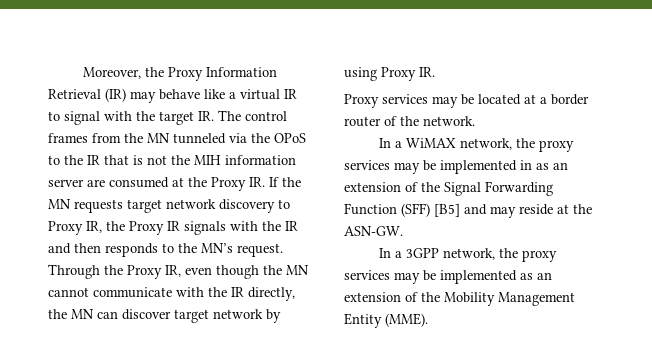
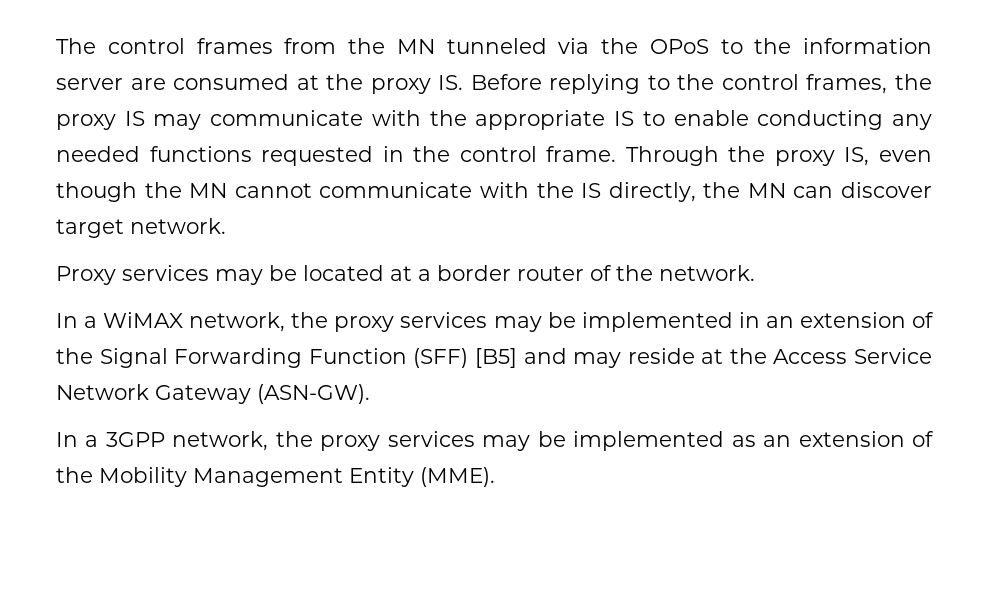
- Moreover, the Proxy Information Retrieval (IR) may behave like a virtual IR to signal with the target IR. The control frames from the MN tunneled via the OPoS to the IR that is not the MIH information server are consumed at the Proxy IR. If the MN requests target network discovery to Proxy IR, the Proxy IR signals with the IR and then responds to the MN’s request. Through the Proxy IR, even though the MN cannot communicate with the IR directly, the MN can discover target network by using Proxy IR.
+ The control frames from the MN tunneled via the OPoS to the information server are consumed at the proxy IS. Before replying to the control frames, the proxy IS may communicate with the appropriate IS to enable conducting any needed functions requested in the control frame. Through the proxy IS, even though the MN cannot communicate with the IS directly, the MN can discover target network.
- In a WiMAX network, the proxy services may be implemented in as an extension of the Signal Forwarding Function (SFF) [B5] and may reside at the ASN-GW.
+ In a WiMAX network, the proxy services may be implemented in an extension of the Signal Forwarding Function (SFF) [B5] and may reside at the Access Service Network Gateway (ASN-GW).

